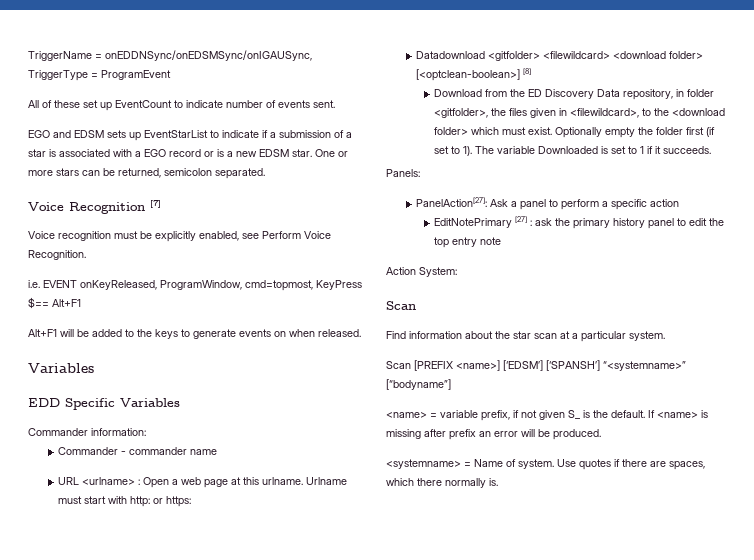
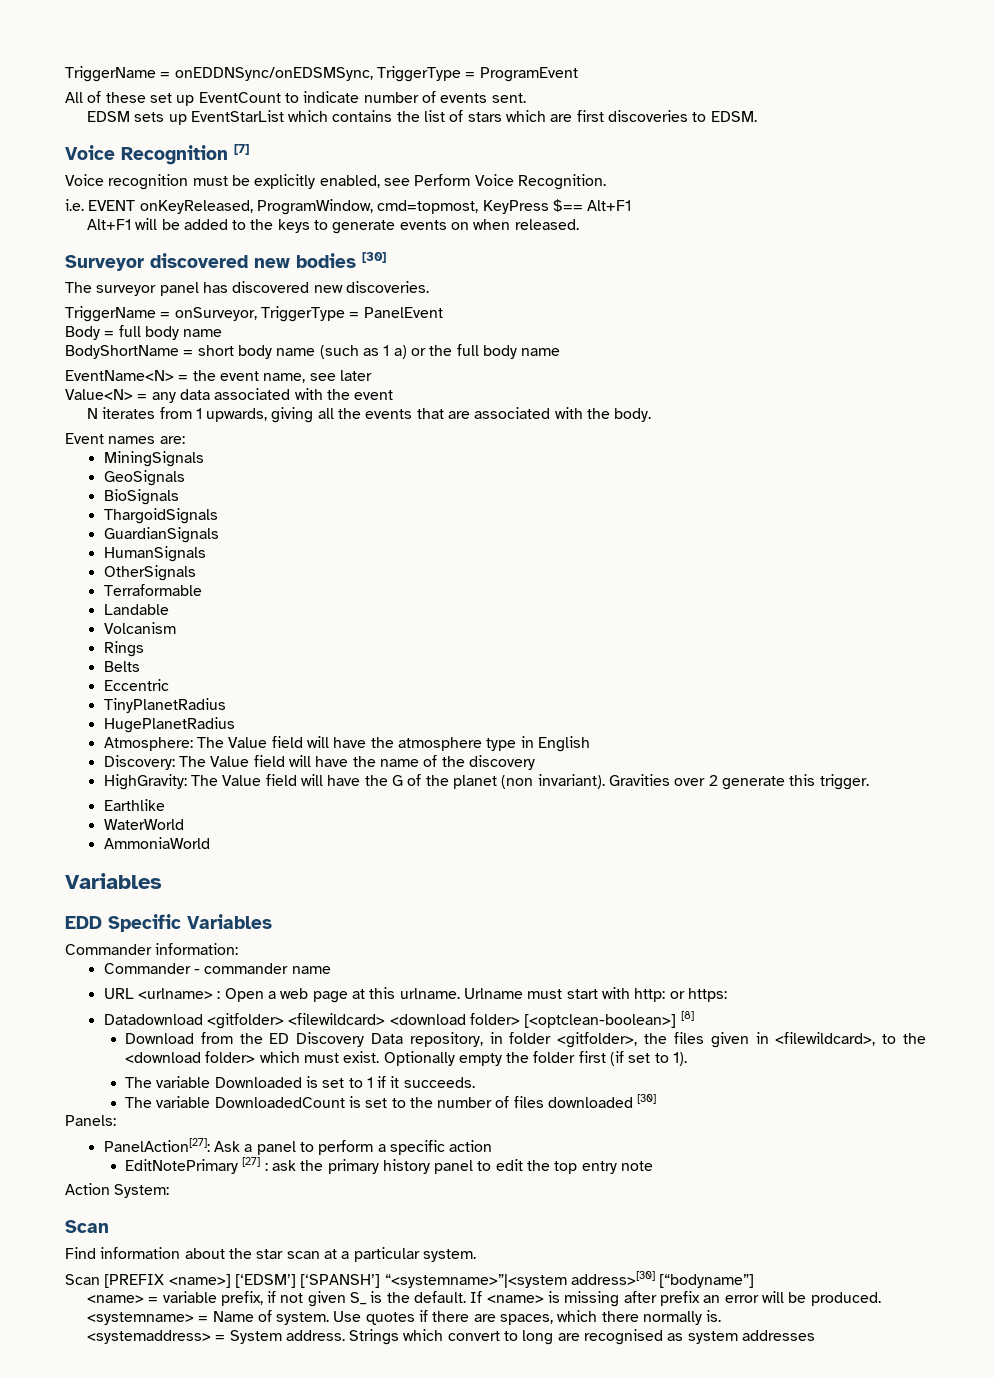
- TriggerName = onEDDNSync/onEDSMSync/onIGAUSync, TriggerType = ProgramEvent
+ TriggerName = onEDDNSync/onEDSMSync, TriggerType = ProgramEvent
- EGO and EDSM sets up EventStarList to indicate if a submission of a star is associated with a EGO record or is a new EDSM star. One or more stars can be returned, semicolon separated.
+ EDSM sets up EventStarList which contains the list of stars which are first discoveries to EDSM.
+ Surveyor discovered new bodies [30]
+ The surveyor panel has discovered new discoveries.
+ TriggerName = onSurveyor, TriggerType = PanelEvent
+ Body = full body name
+ BodyShortName = short body name (such as 1 a) or the full body name
+ EventName<N> = the event name, see later
+ Value<N> = any data associated with the event
+ N iterates from 1 upwards, giving all the events that are associated with the body.
+ Event names are:
+ MiningSignals
+ GeoSignals
+ BioSignals
+ ThargoidSignals
+ GuardianSignals
+ HumanSignals
+ OtherSignals
+ Terraformable
+ Landable
+ Volcanism
+ Rings
+ Belts
+ Eccentric
+ TinyPlanetRadius
+ HugePlanetRadius
+ Atmosphere: The Value field will have the atmosphere type in English
+ Discovery: The Value field will have the name of the discovery
+ HighGravity: The Value field will have the G of the planet (non invariant). Gravities over 2 generate this trigger.
+ Earthlike
+ WaterWorld
+ AmmoniaWorld
- Optionally empty the folder first (if set to 1). The variable Downloaded is set to 1 if it succeeds.
+ Optionally empty the folder first (if set to 1).
+ The variable Downloaded is set to 1 if it succeeds.
+ The variable DownloadedCount is set to the number of files downloaded [30]
- Scan [PREFIX <name>] [‘EDSM’] [‘SPANSH’] “<systemname>” [“bodyname”]
+ Scan [PREFIX <name>] [‘EDSM’] [‘SPANSH’] “<systemname>”|<system address>[30] [“bodyname”]
+ <systemaddress> = System address. Strings which convert to long are recognised as system addresses

